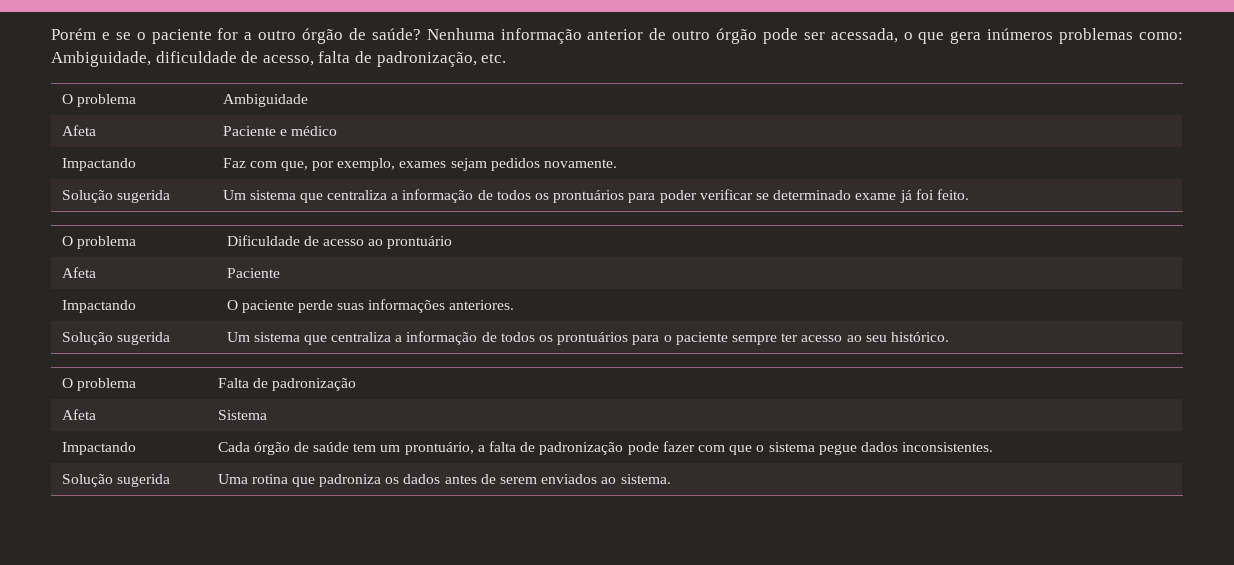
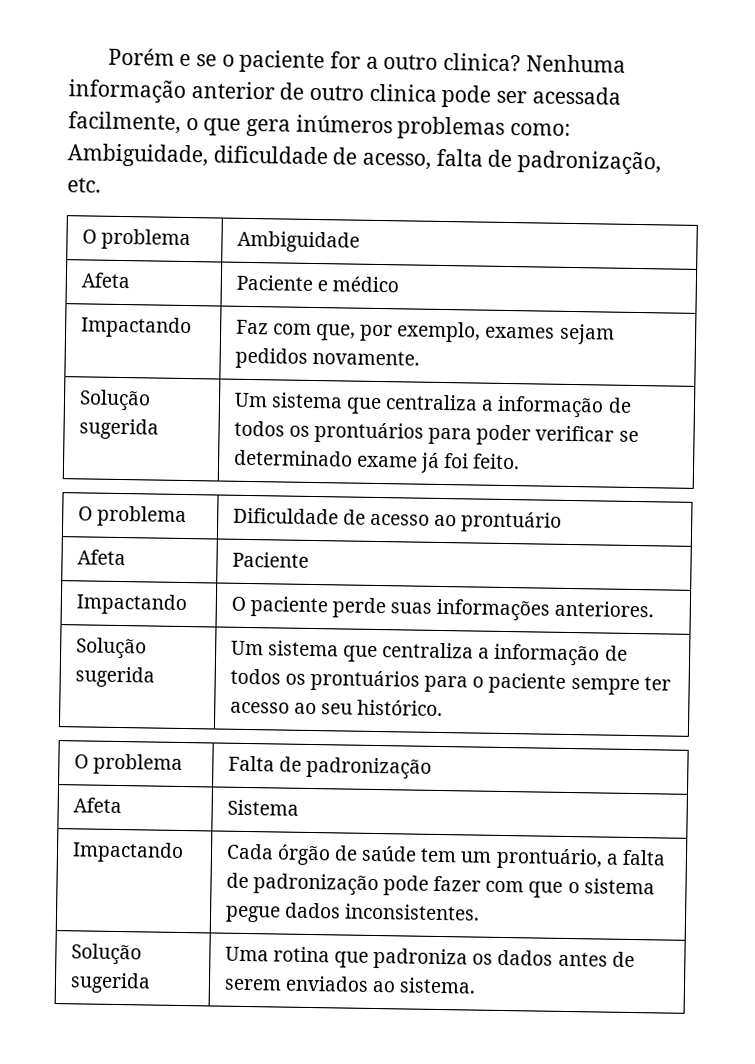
- Porém e se o paciente for a outro órgão de saúde?
+ Porém e se o paciente for a outro clinica?
- Nenhuma informação anterior de outro órgão pode ser acessada, o que gera inúmeros problemas como: Ambiguidade, dificuldade de acesso, falta de padronização, etc.
+ Nenhuma informação anterior de outro clinica pode ser acessada facilmente, o que gera inúmeros problemas como: Ambiguidade, dificuldade de acesso, falta de padronização, etc.

